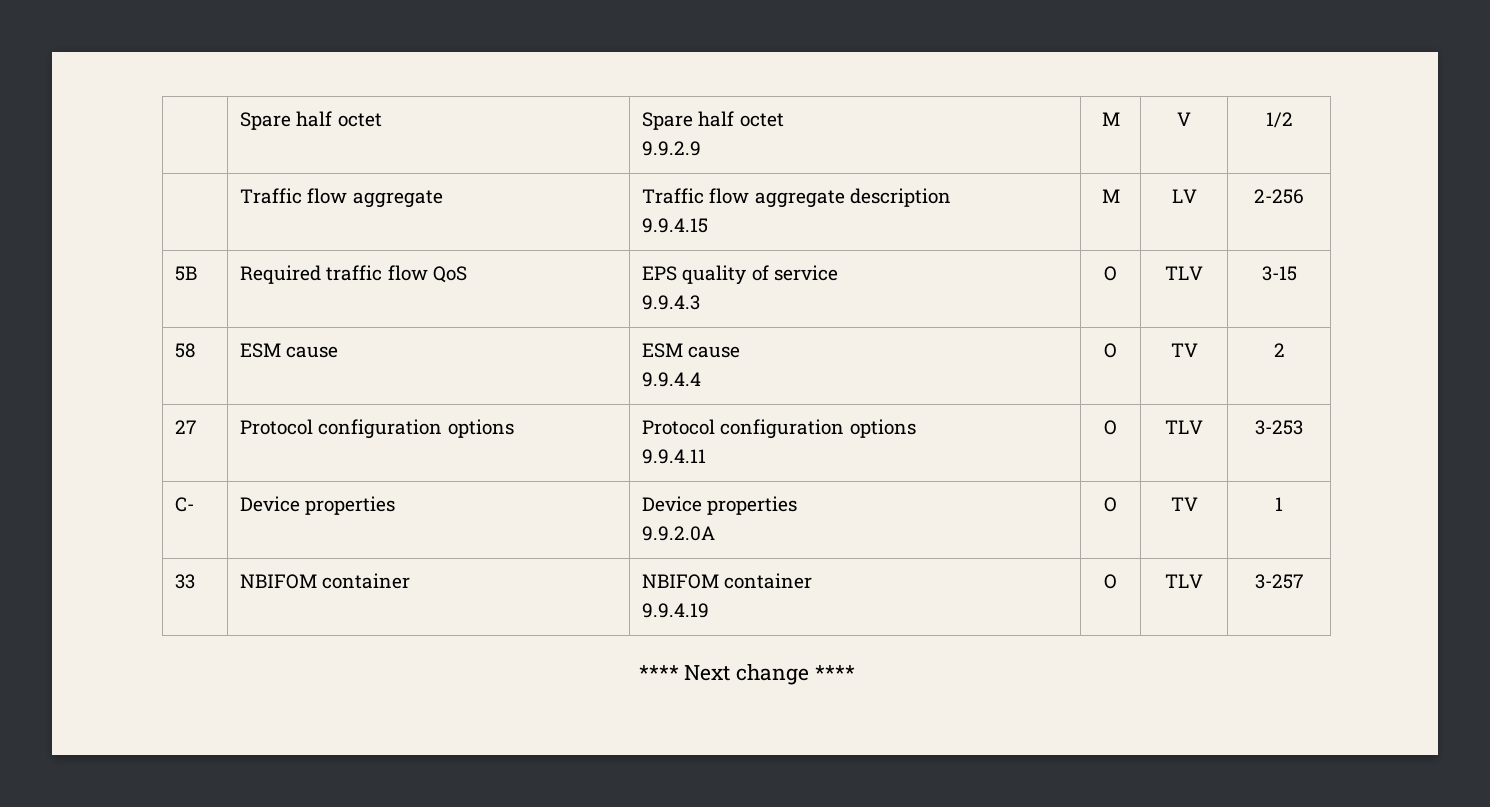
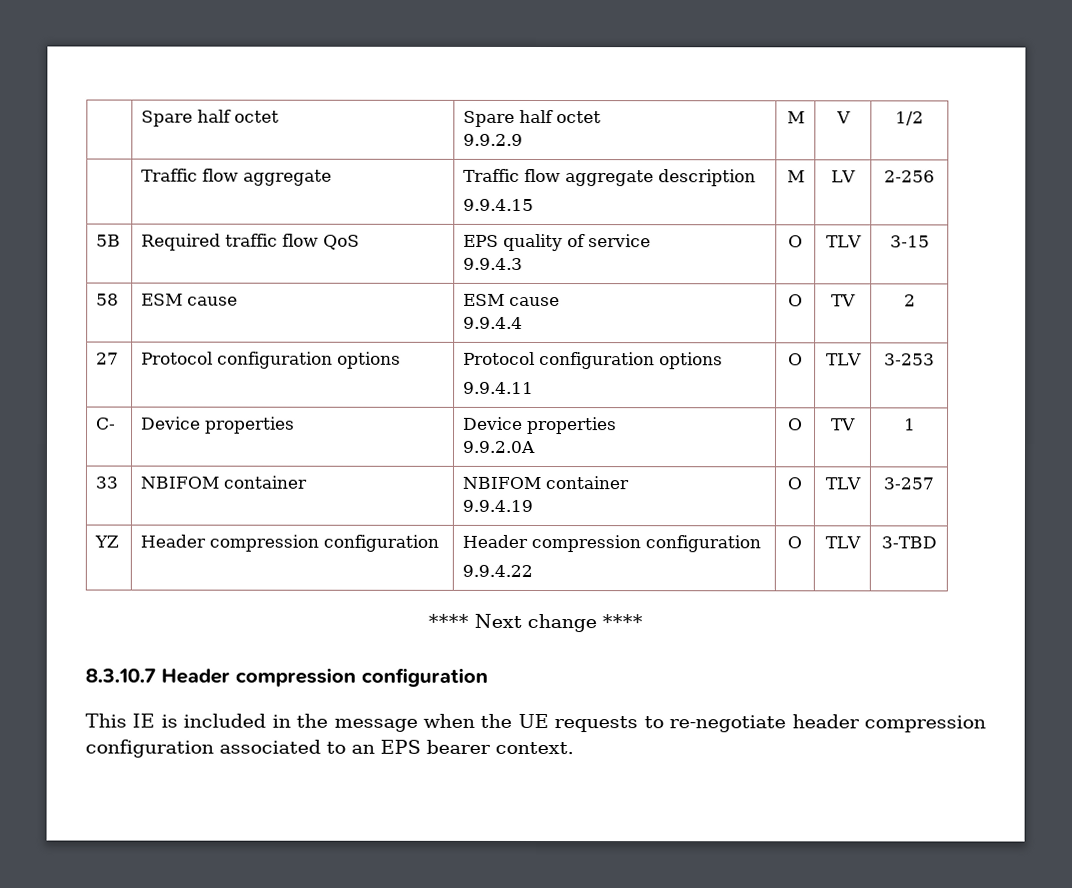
+ YZ | Header compression configuration | Header compression configuration
+ 9.9.4.22 | O | TLV | 3-TBD
  **** Next change ****
+ 8.3.10.7 Header compression configuration
+ This IE is included in the message when the UE requests to re-negotiate header compression configuration associated to an EPS bearer context.

